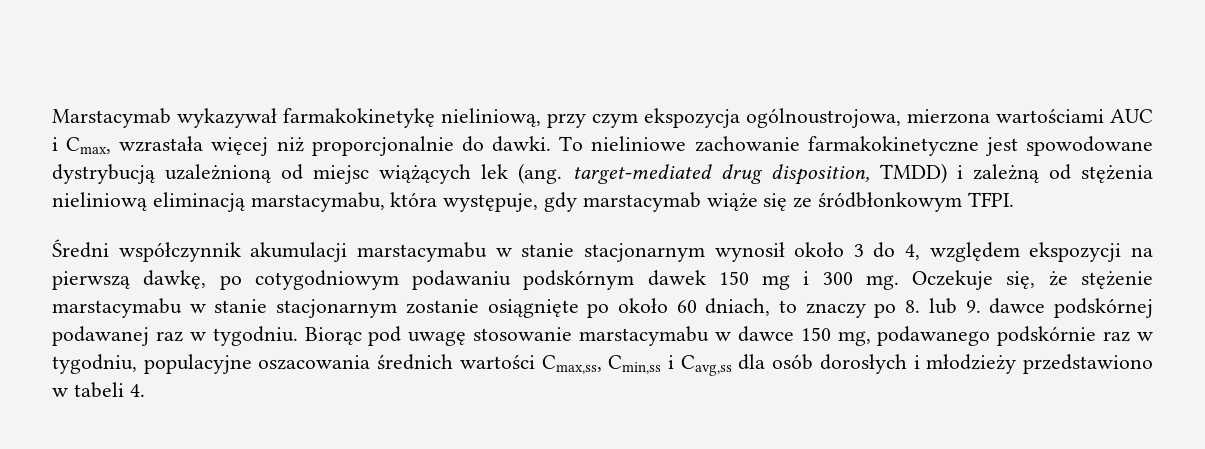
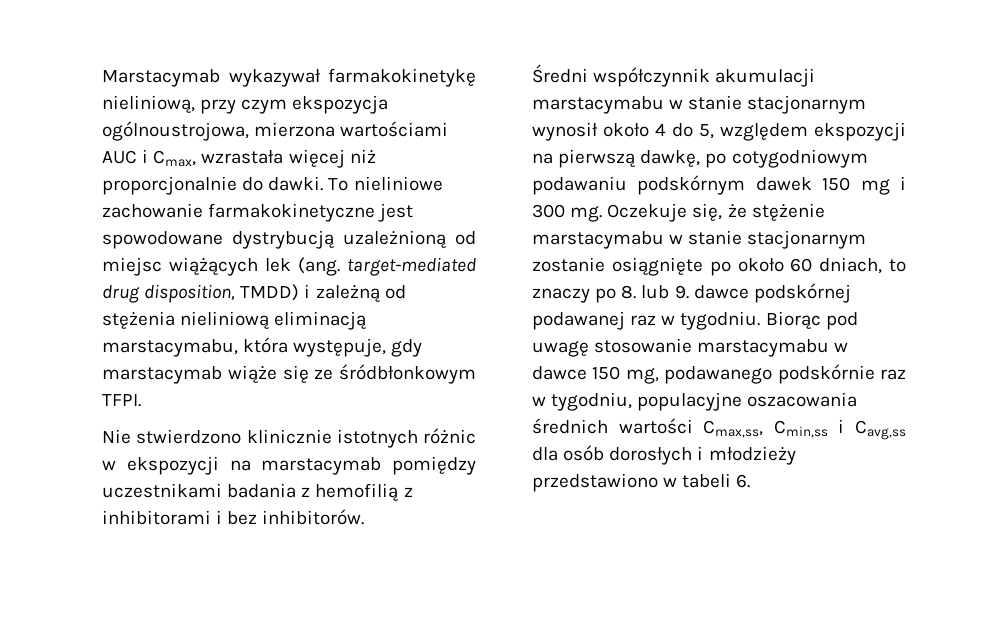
+ Nie stwierdzono klinicznie istotnych różnic w ekspozycji na marstacymab pomiędzy uczestnikami badania z hemofilią z inhibitorami i bez inhibitorów.
- Średni współczynnik akumulacji marstacymabu w stanie stacjonarnym wynosił około 3 do 4, względem ekspozycji na pierwszą dawkę, po cotygodniowym podawaniu podskórnym dawek 150 mg i 300 mg.
+ Średni współczynnik akumulacji marstacymabu w stanie stacjonarnym wynosił około 4 do 5, względem ekspozycji na pierwszą dawkę, po cotygodniowym podawaniu podskórnym dawek 150 mg i 300 mg.
- Biorąc pod uwagę stosowanie marstacymabu w dawce 150 mg, podawanego podskórnie raz w tygodniu, populacyjne oszacowania średnich wartości Cmax,ss, Cmin,ss i Cavg,ss dla osób dorosłych i młodzieży przedstawiono w tabeli 4.
+ Biorąc pod uwagę stosowanie marstacymabu w dawce 150 mg, podawanego podskórnie raz w tygodniu, populacyjne oszacowania średnich wartości Cmax,ss, Cmin,ss i Cavg,ss dla osób dorosłych i młodzieży przedstawiono w tabeli 6.

